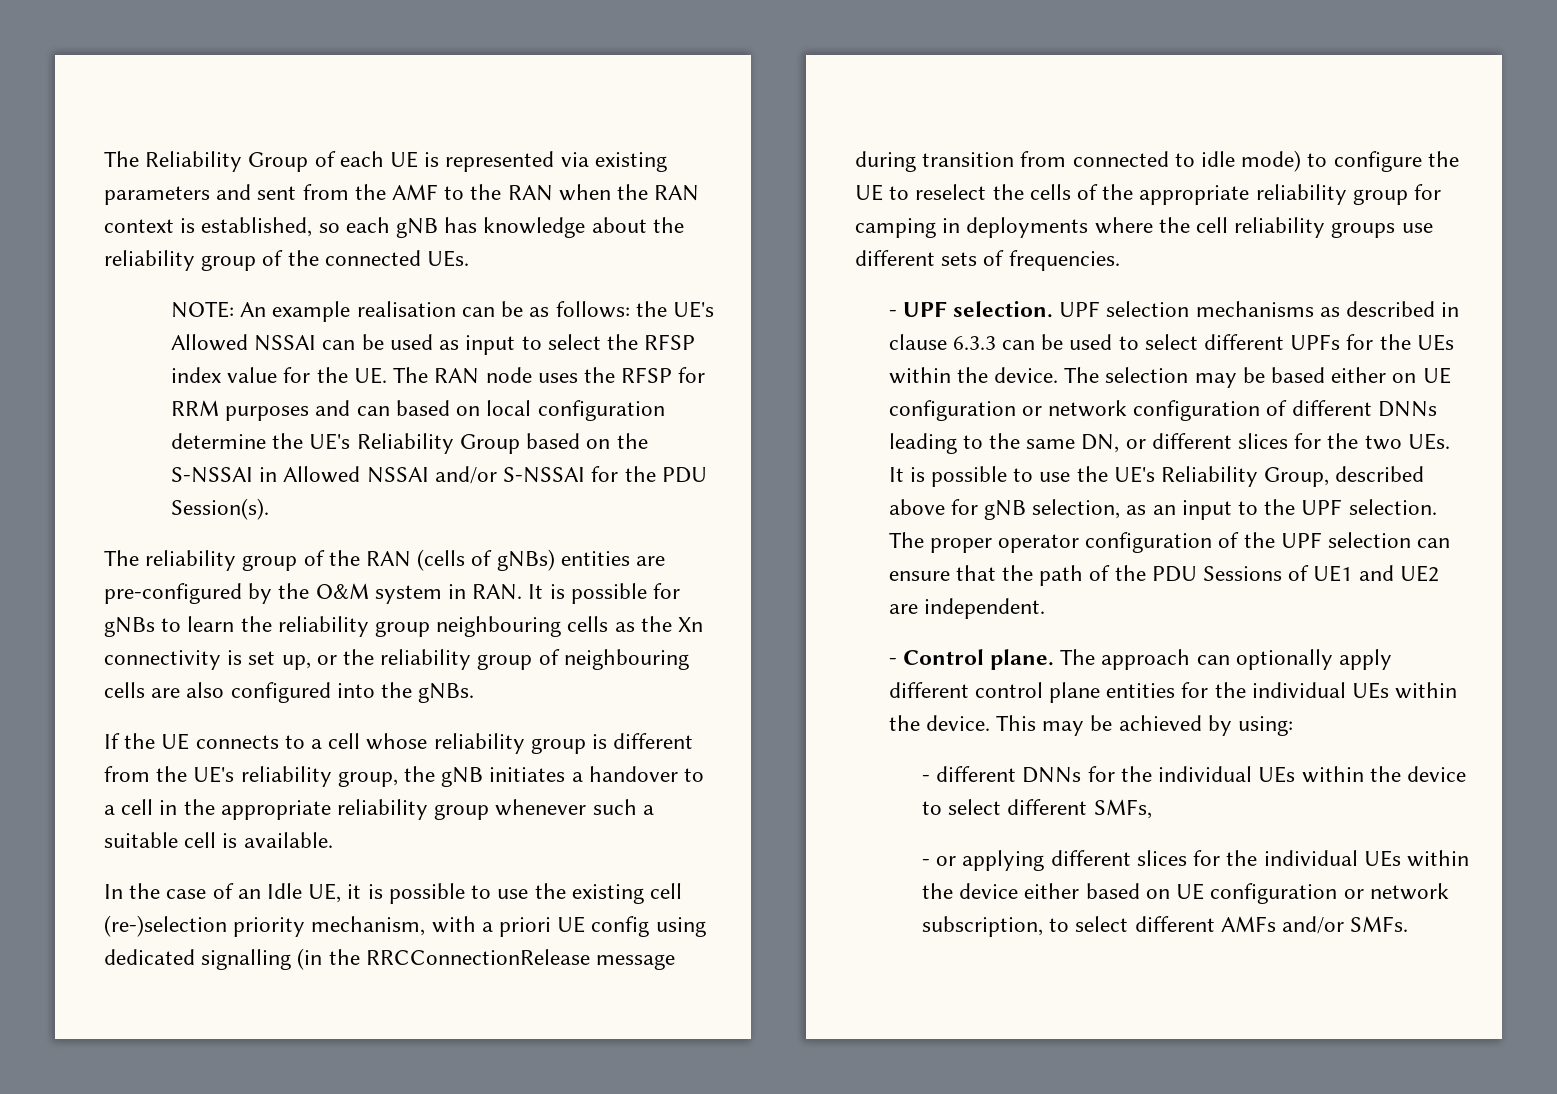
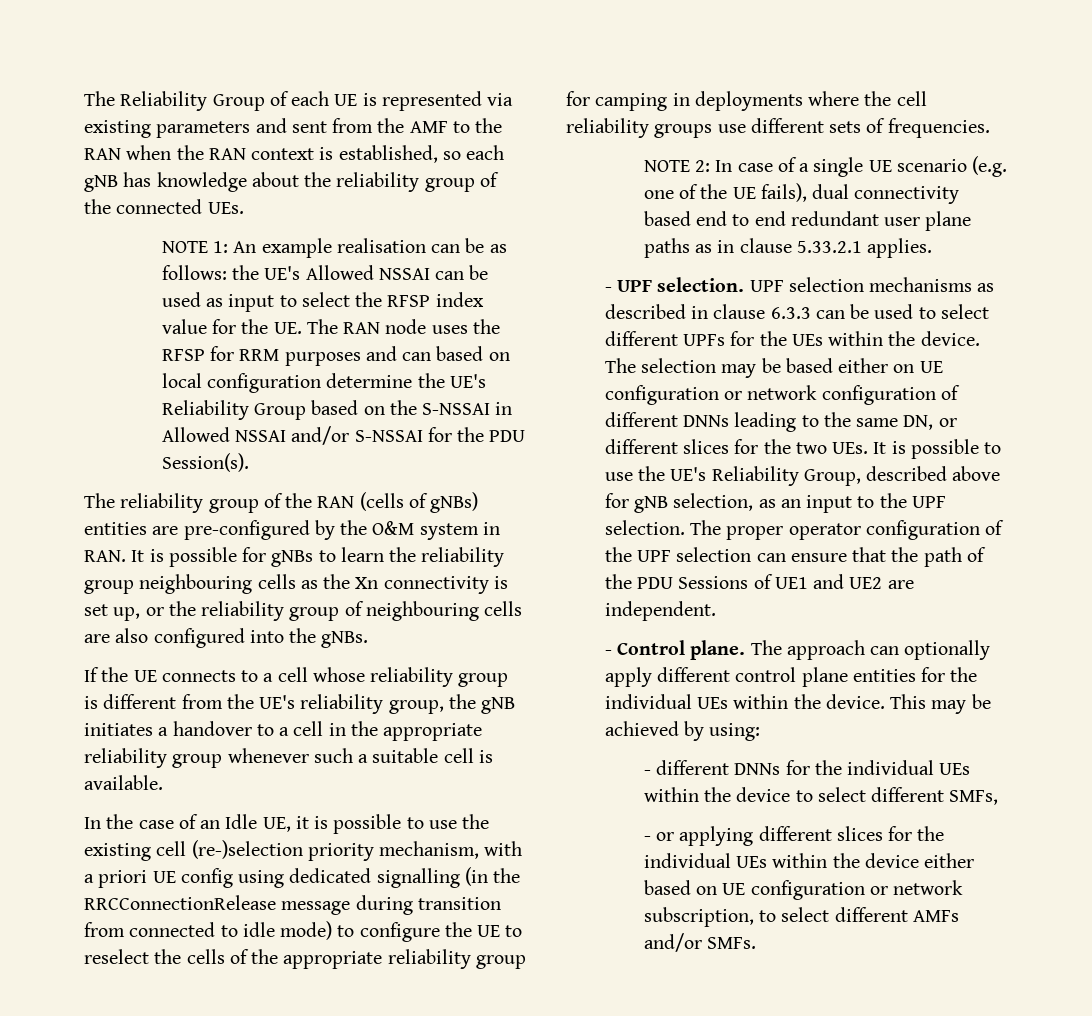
- NOTE: An example realisation can be as follows: the UE's Allowed NSSAI can be used as input to select the RFSP index value for the UE. The RAN node uses the RFSP for RRM purposes and can based on local configuration determine the UE's Reliability Group based on the S-NSSAI in Allowed NSSAI and/or S-NSSAI for the PDU Session(s).
+ NOTE 1: An example realisation can be as follows: the UE's Allowed NSSAI can be used as input to select the RFSP index value for the UE. The RAN node uses the RFSP for RRM purposes and can based on local configuration determine the UE's Reliability Group based on the S-NSSAI in Allowed NSSAI and/or S-NSSAI for the PDU Session(s).
+ NOTE 2: In case of a single UE scenario (e.g. one of the UE fails), dual connectivity based end to end redundant user plane paths as in clause 5.33.2.1 applies.

